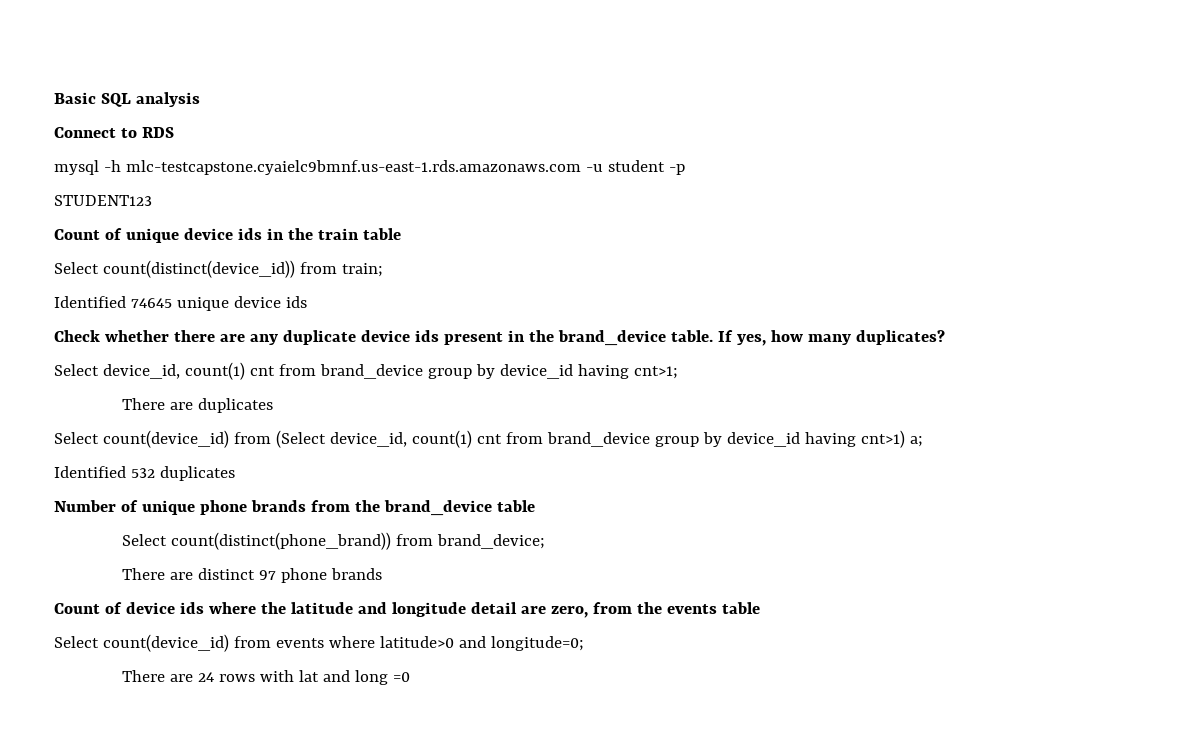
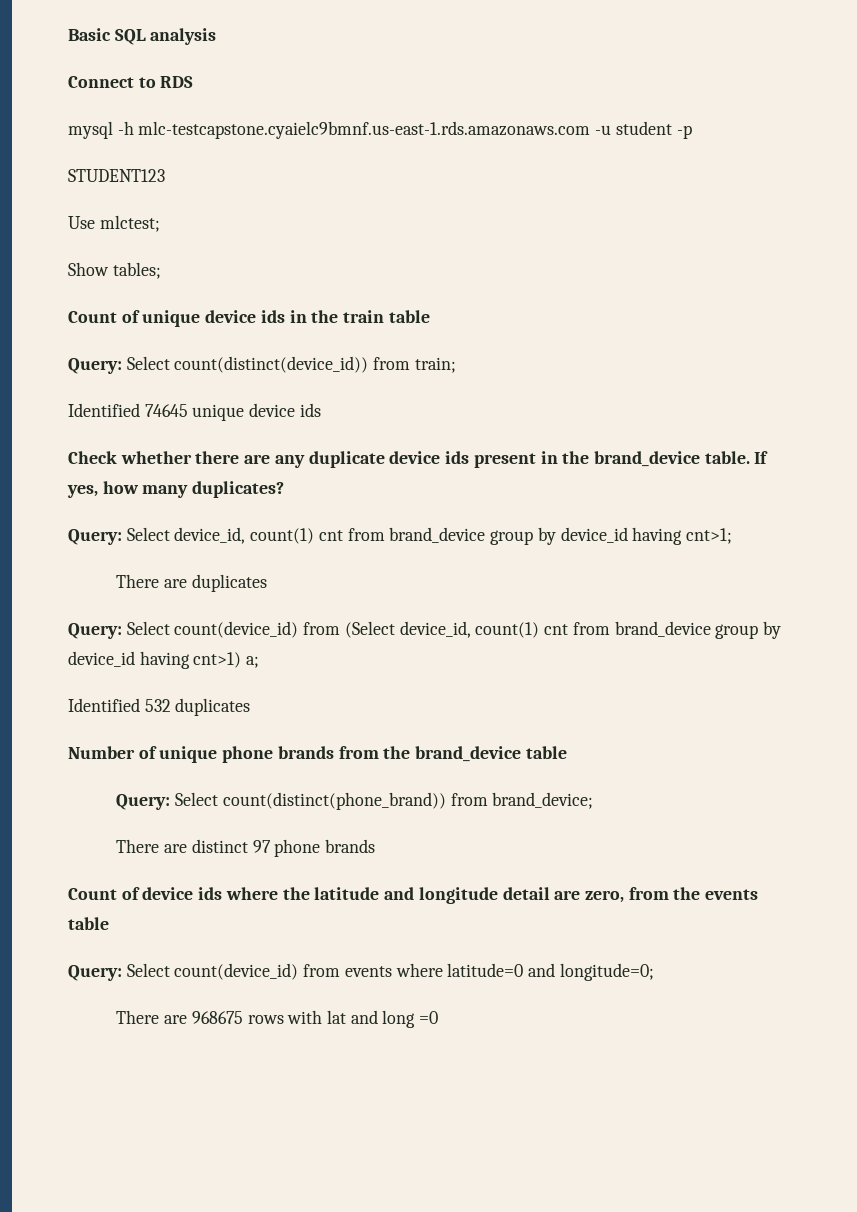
+ Use mlctest;
+ Show tables;
- Select count(distinct(device_id)) from train;
+ Query: Select count(distinct(device_id)) from train;
- Select device_id, count(1) cnt from brand_device group by device_id having cnt>1;
+ Query: Select device_id, count(1) cnt from brand_device group by device_id having cnt>1;
- Select count(device_id) from (Select device_id, count(1) cnt from brand_device group by device_id having cnt>1) a;
+ Query: Select count(device_id) from (Select device_id, count(1) cnt from brand_device group by device_id having cnt>1) a;
- Select count(distinct(phone_brand)) from brand_device;
+ Query: Select count(distinct(phone_brand)) from brand_device;
- Select count(device_id) from events where latitude>0 and longitude=0;
+ Query: Select count(device_id) from events where latitude=0 and longitude=0;
- There are 24 rows with lat and long =0
+ There are 968675 rows with lat and long =0

